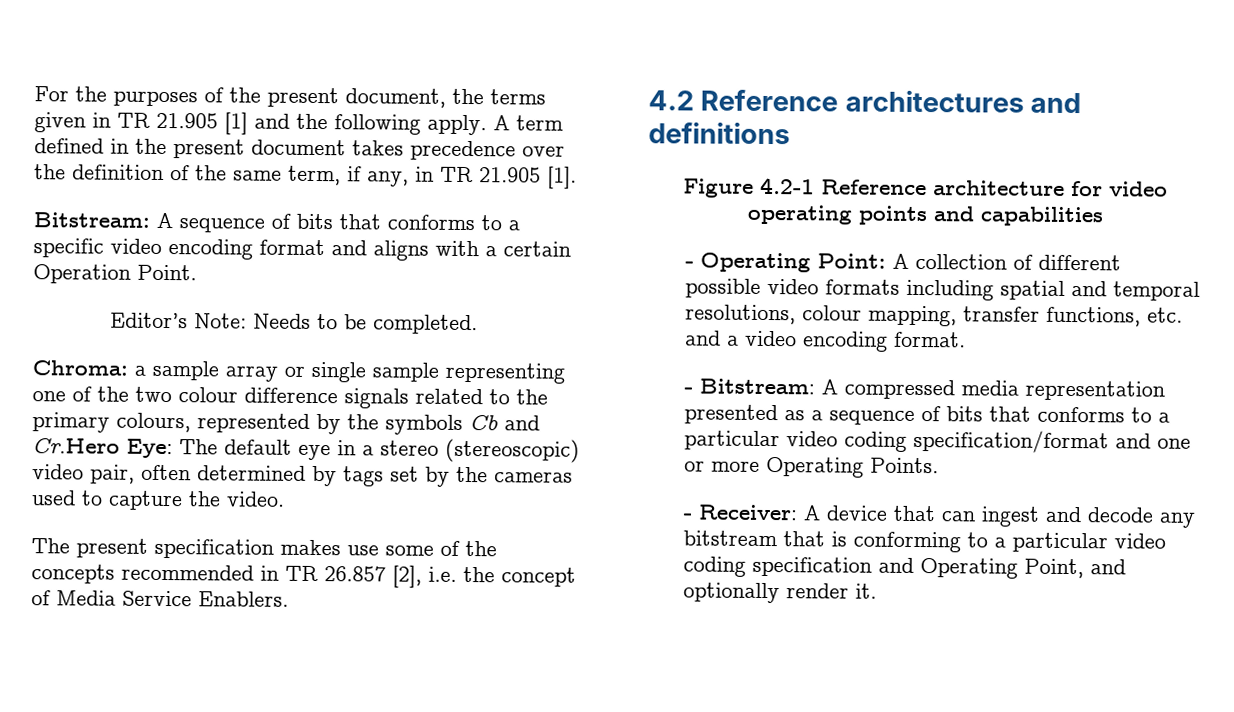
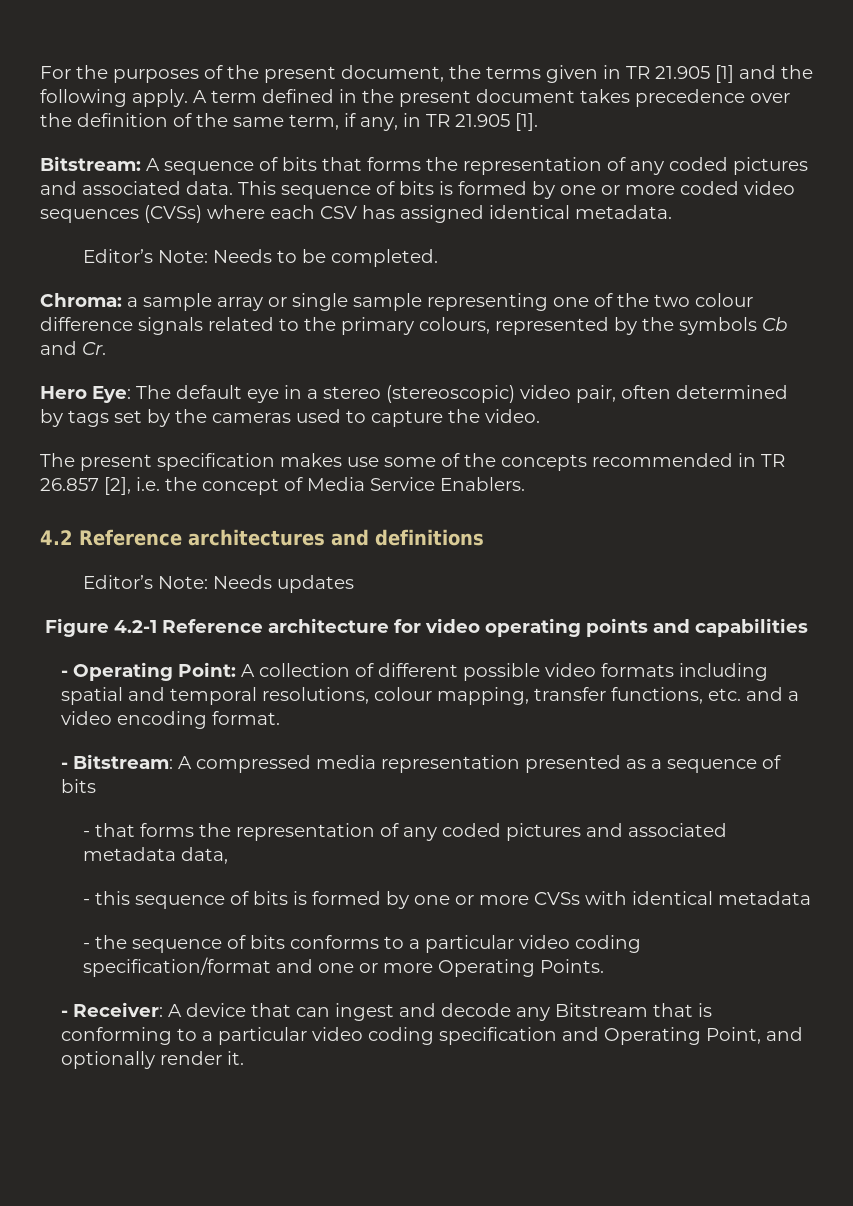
- Bitstream: A sequence of bits that conforms to a specific video encoding format and aligns with a certain Operation Point.
+ Bitstream: A sequence of bits that forms the representation of any coded pictures and associated data. This sequence of bits is formed by one or more coded video sequences (CVSs) where each CSV has assigned identical metadata.
- Chroma: a sample array or single sample representing one of the two colour difference signals related to the primary colours, represented by the symbols Cb and Cr.Hero Eye: The default eye in a stereo (stereoscopic) video pair, often determined by tags set by the cameras used to capture the video.
+ Chroma: a sample array or single sample representing one of the two colour difference signals related to the primary colours, represented by the symbols Cb and Cr.
+ Hero Eye: The default eye in a stereo (stereoscopic) video pair, often determined by tags set by the cameras used to capture the video.
+ Editor’s Note: Needs updates
- - Bitstream: A compressed media representation presented as a sequence of bits that conforms to a particular video coding specification/format and one or more Operating Points.
+ - Bitstream: A compressed media representation presented as a sequence of bits
+ - that forms the representation of any coded pictures and associated metadata data,
+ - this sequence of bits is formed by one or more CVSs with identical metadata
+ - the sequence of bits conforms to a particular video coding specification/format and one or more Operating Points.
- - Receiver: A device that can ingest and decode any bitstream that is conforming to a particular video coding specification and Operating Point, and optionally render it.
+ - Receiver: A device that can ingest and decode any Bitstream that is conforming to a particular video coding specification and Operating Point, and optionally render it.

